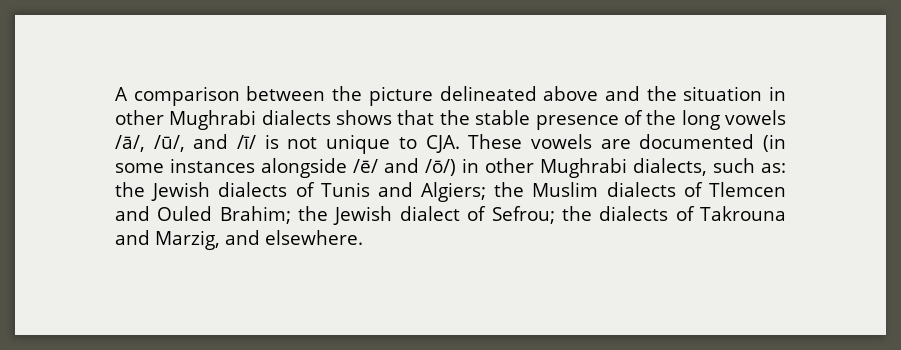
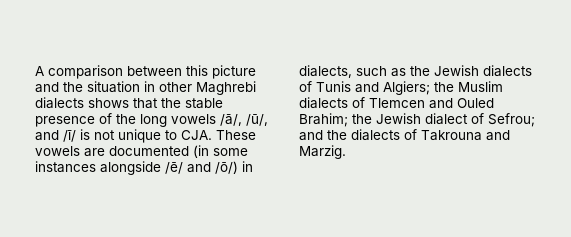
- A comparison between the picture delineated above and the situation in other Mughrabi dialects shows that the stable presence of the long vowels /ā/, /ū/, and /ī/ is not unique to CJA. These vowels are documented (in some instances alongside /ē/ and /ō/) in other Mughrabi dialects, such as: the Jewish dialects of Tunis and Algiers;
+ A comparison between this picture and the situation in other Maghrebi dialects shows that the stable presence of the long vowels /ā/, /ū/, and /ī/ is not unique to CJA. These vowels are documented (in some instances alongside /ē/ and /ō/) in dialects, such as the Jewish dialects of Tunis and Algiers;
- the dialects of Takrouna and Marzig, and elsewhere.
+ and the dialects of Takrouna and Marzig.

